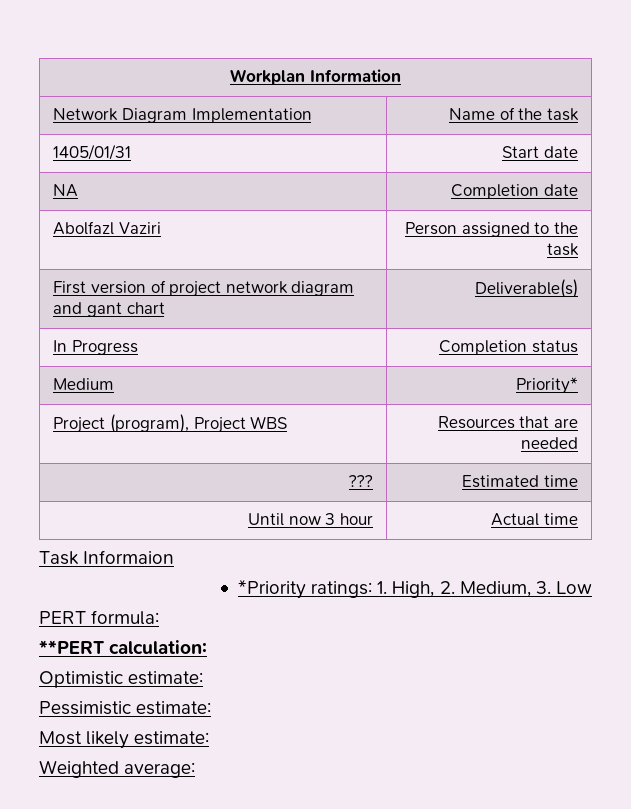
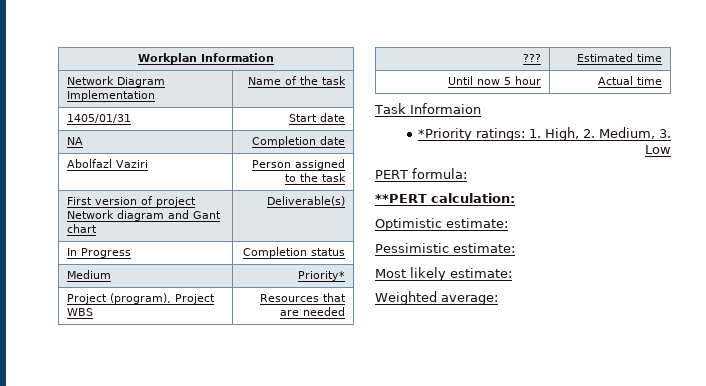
- First version of project network diagram and gant chart | Deliverable(s)
+ First version of project Network diagram and Gant chart | Deliverable(s)
- Until now 3 hour | Actual time
+ Until now 5 hour | Actual time

